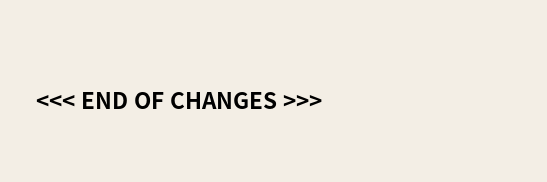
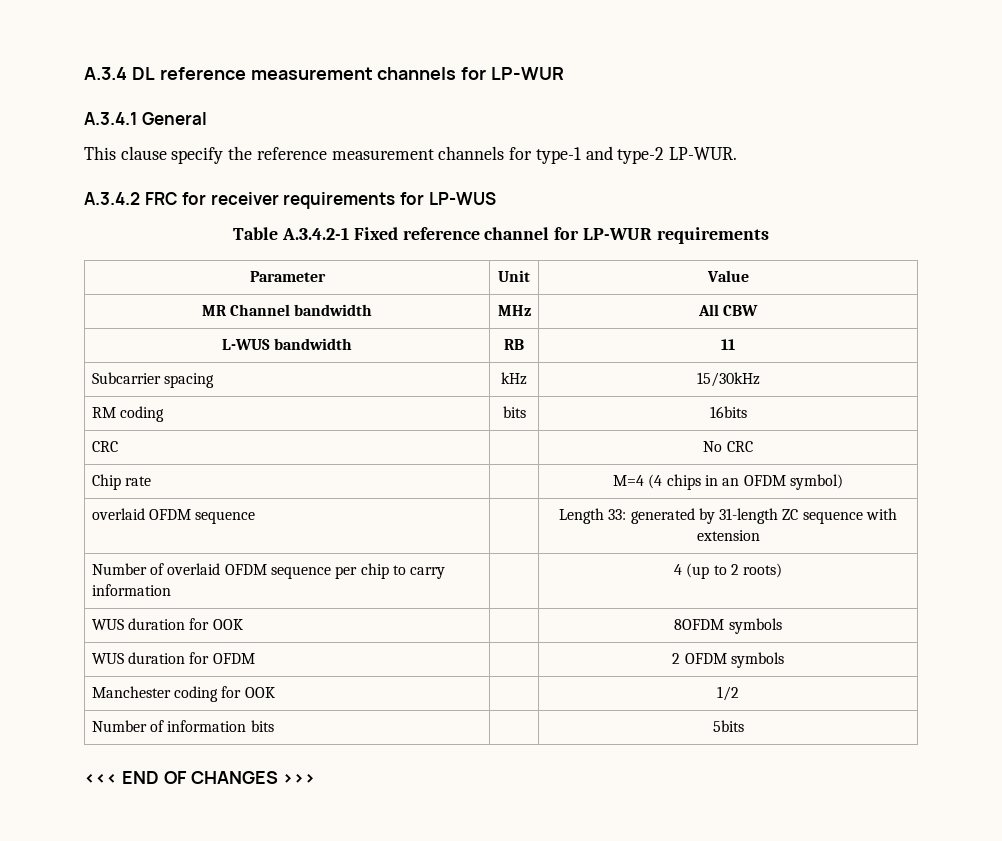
+ A.3.4 DL reference measurement channels for LP-WUR
+ A.3.4.1 General
+ This clause specify the reference measurement channels for type-1 and type-2 LP-WUR.
+ A.3.4.2 FRC for receiver requirements for LP-WUS
+ Table A.3.4.2-1 Fixed reference channel for LP-WUR requirements
+ Parameter | Unit | Value
+ MR Channel bandwidth | MHz | All CBW
+ L-WUS bandwidth | RB | 11
+ Subcarrier spacing | kHz | 15/30kHz
+ RM coding | bits | 16bits
+ CRC | | No CRC
+ Chip rate | | M=4 (4 chips in an OFDM symbol)
+ overlaid OFDM sequence | | Length 33: generated by 31-length ZC sequence with extension
+ Number of overlaid OFDM sequence per chip to carry information | | 4 (up to 2 roots)
+ WUS duration for OOK | | 8OFDM symbols
+ WUS duration for OFDM | | 2 OFDM symbols
+ Manchester coding for OOK | | 1/2
+ Number of information bits | | 5bits

